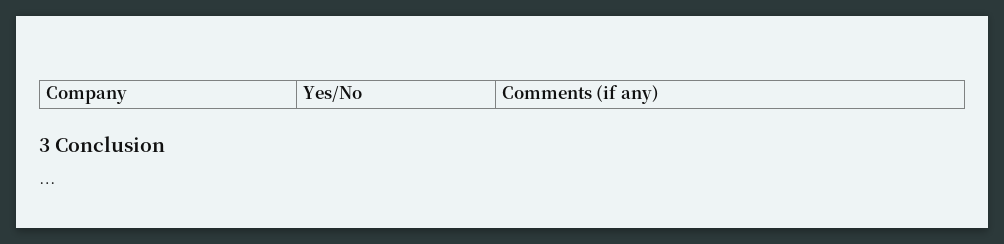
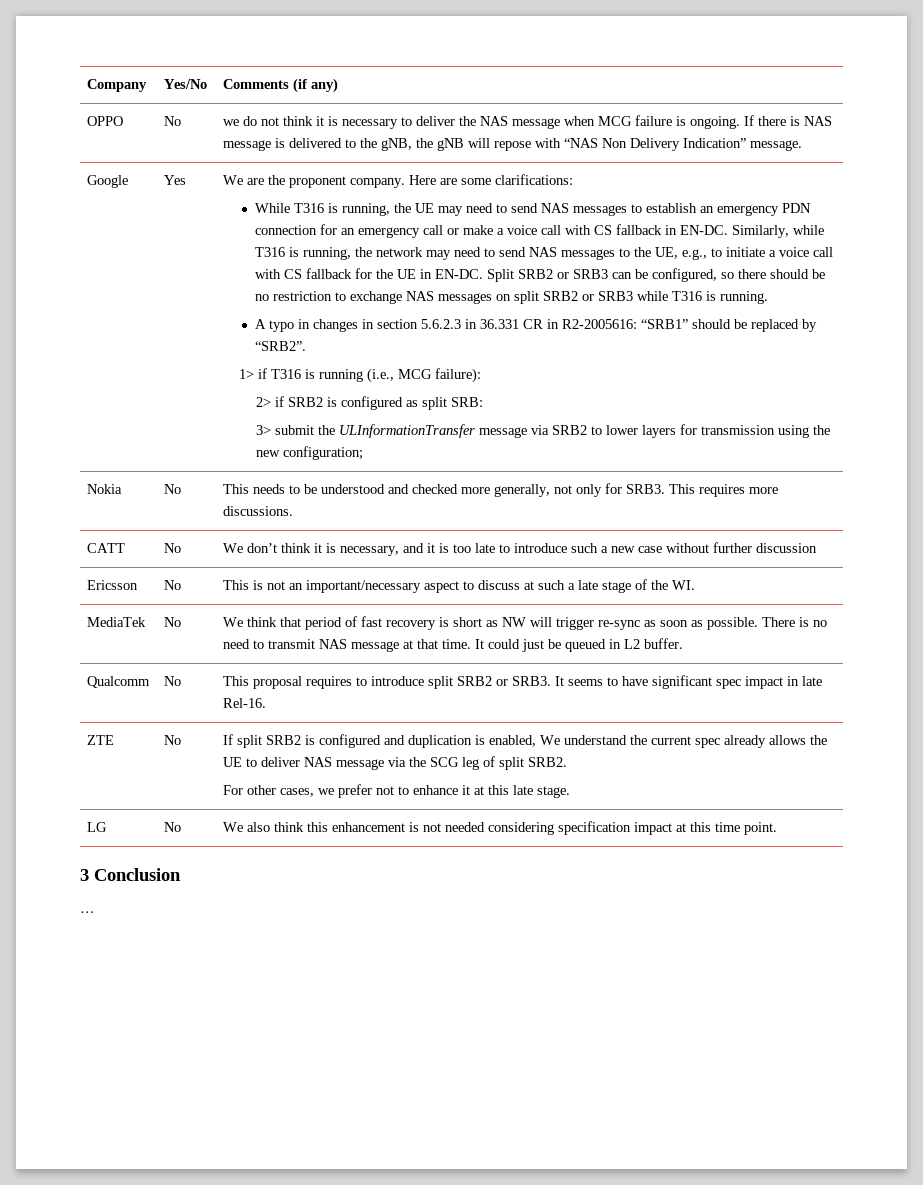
+ OPPO | No | we do not think it is necessary to deliver the NAS message when MCG failure is ongoing. If there is NAS message is delivered to the gNB, the gNB will repose with “NAS Non Delivery Indication” message.
+ Google | Yes | We are the proponent company. Here are some clarifications:
+ While T316 is running, the UE may need to send NAS messages to establish an emergency PDN connection for an emergency call or make a voice call with CS fallback in EN-DC. Similarly, while T316 is running, the network may need to send NAS messages to the UE, e.g., to initiate a voice call with CS fallback for the UE in EN-DC. Split SRB2 or SRB3 can be configured, so there should be no restriction to exchange NAS messages on split SRB2 or SRB3 while T316 is running.
+ A typo in changes in section 5.6.2.3 in 36.331 CR in R2-2005616: “SRB1” should be replaced by “SRB2”.
+ 1> if T316 is running (i.e., MCG failure):
+ 2> if SRB2 is configured as split SRB:
+ 3> submit the ULInformationTransfer message via SRB2 to lower layers for transmission using the new configuration;
+ Nokia | No | This needs to be understood and checked more generally, not only for SRB3. This requires more discussions.
+ CATT | No | We don’t think it is necessary, and it is too late to introduce such a new case without further discussion
+ Ericsson | No | This is not an important/necessary aspect to discuss at such a late stage of the WI.
+ MediaTek | No | We think that period of fast recovery is short as NW will trigger re-sync as soon as possible. There is no need to transmit NAS message at that time. It could just be queued in L2 buffer.
+ Qualcomm | No | This proposal requires to introduce split SRB2 or SRB3. It seems to have significant spec impact in late Rel-16.
+ ZTE | No | If split SRB2 is configured and duplication is enabled, We understand the current spec already allows the UE to deliver NAS message via the SCG leg of split SRB2.
+ For other cases, we prefer not to enhance it at this late stage.
+ LG | No | We also think this enhancement is not needed considering specification impact at this time point.

